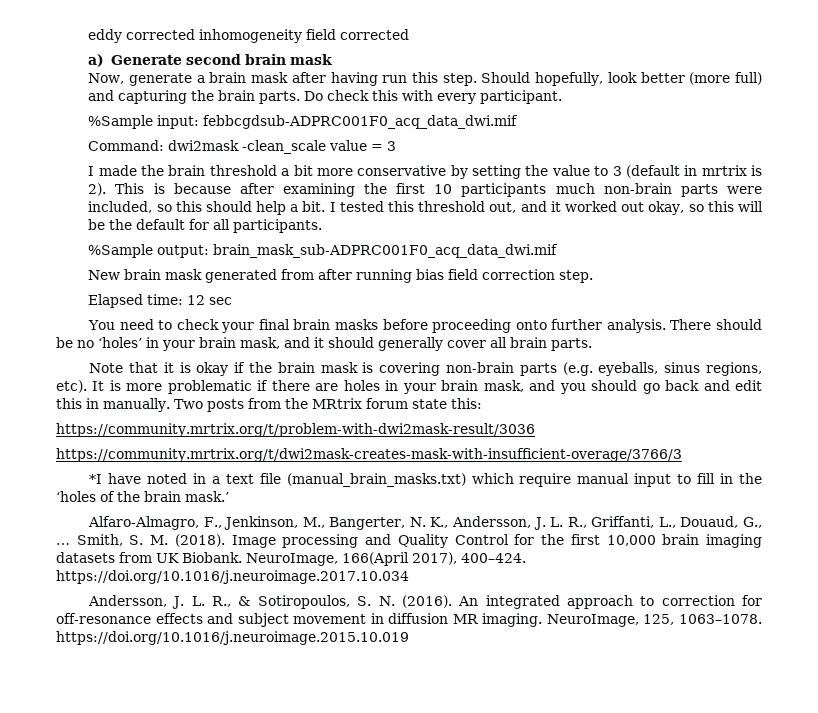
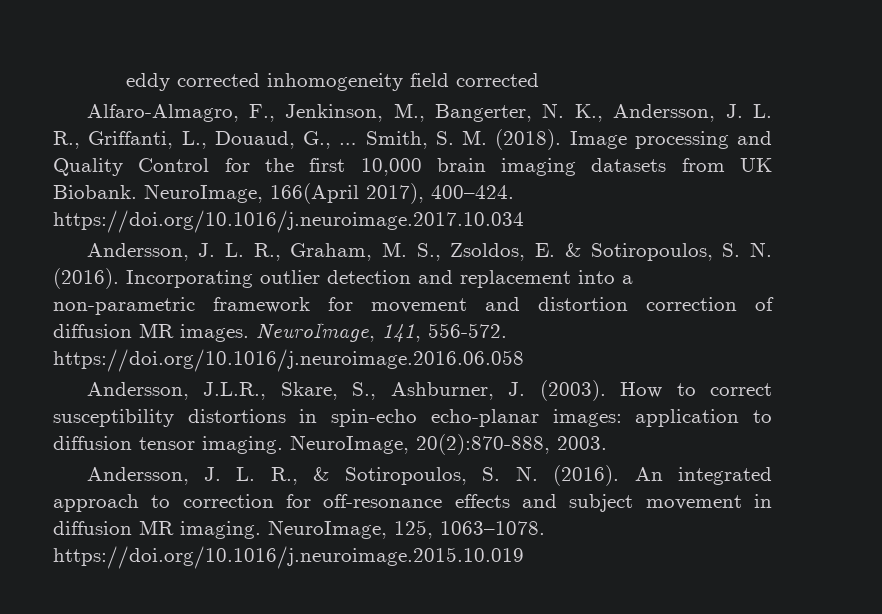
- a) Generate second brain mask
- Now, generate a brain mask after having run this step. Should hopefully, look better (more full) and capturing the brain parts. Do check this with every participant.
- %Sample input: febbcgdsub-ADPRC001F0_acq_data_dwi.mif
- Command: dwi2mask -clean_scale value = 3
- I made the brain threshold a bit more conservative by setting the value to 3 (default in mrtrix is 2). This is because after examining the first 10 participants much non-brain parts were included, so this should help a bit. I tested this threshold out, and it worked out okay, so this will be the default for all participants.
- %Sample output: brain_mask_sub-ADPRC001F0_acq_data_dwi.mif
- New brain mask generated from after running bias field correction step.
- Elapsed time: 12 sec
- You need to check your final brain masks before proceeding onto further analysis. There should be no ‘holes’ in your brain mask, and it should generally cover all brain parts.
- Note that it is okay if the brain mask is covering non-brain parts (e.g. eyeballs, sinus regions, etc). It is more problematic if there are holes in your brain mask, and you should go back and edit this in manually. Two posts from the MRtrix forum state this:
- https://community.mrtrix.org/t/problem-with-dwi2mask-result/3036
- https://community.mrtrix.org/t/dwi2mask-creates-mask-with-insufficient-overage/3766/3
- *I have noted in a text file (manual_brain_masks.txt) which require manual input to fill in the ‘holes of the brain mask.’
+ Andersson, J. L. R., Graham, M. S., Zsoldos, E. & Sotiropoulos, S. N. (2016). Incorporating outlier detection and replacement into a non-parametric framework for movement and distortion correction of diffusion MR images. NeuroImage, 141, 556-572. https://doi.org/10.1016/j.neuroimage.2016.06.058
+ Andersson, J.L.R., Skare, S., Ashburner, J. (2003). How to correct susceptibility distortions in spin-echo echo-planar images: application to diffusion tensor imaging. NeuroImage, 20(2):870-888, 2003.

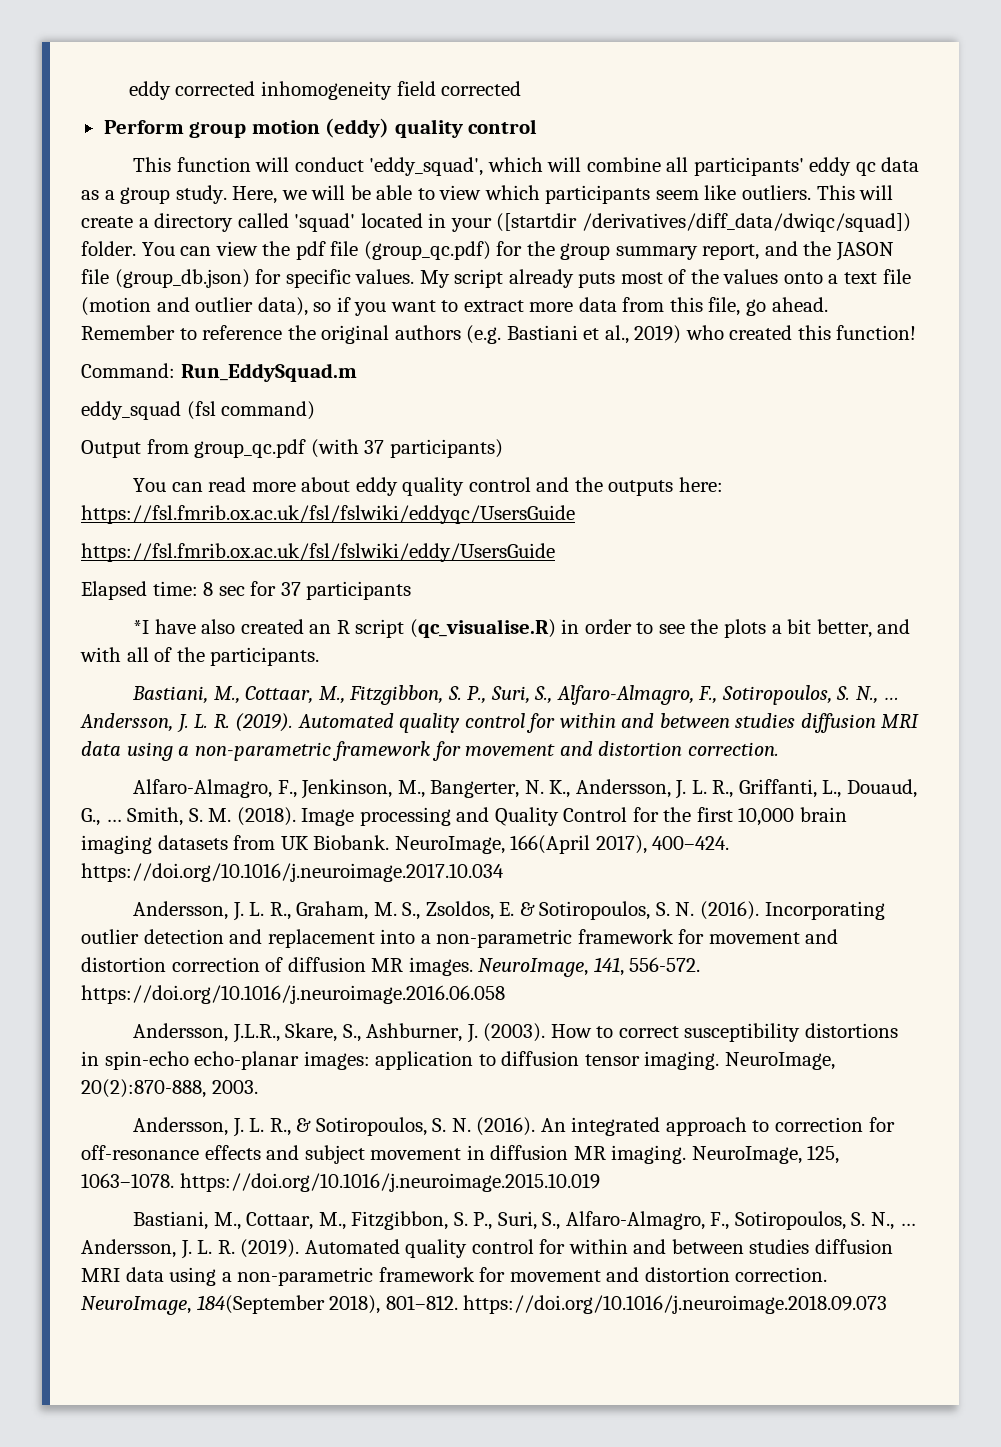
+ Perform group motion (eddy) quality control
+ This function will conduct 'eddy_squad', which will combine all participants' eddy qc data as a group study. Here, we will be able to view which participants seem like outliers. This will create a directory called 'squad' located in your ([startdir /derivatives/diff_data/dwiqc/squad]) folder. You can view the pdf file (group_qc.pdf) for the group summary report, and the JASON file (group_db.json) for specific values. My script already puts most of the values onto a text file (motion and outlier data), so if you want to extract more data from this file, go ahead. Remember to reference the original authors (e.g. Bastiani et al., 2019) who created this function!
+ Command: Run_EddySquad.m
+ eddy_squad (fsl command)
+ Output from group_qc.pdf (with 37 participants)
+ You can read more about eddy quality control and the outputs here: https://fsl.fmrib.ox.ac.uk/fsl/fslwiki/eddyqc/UsersGuide
+ https://fsl.fmrib.ox.ac.uk/fsl/fslwiki/eddy/UsersGuide
+ Elapsed time: 8 sec for 37 participants
+ *I have also created an R script (qc_visualise.R) in order to see the plots a bit better, and with all of the participants.
+ Bastiani, M., Cottaar, M., Fitzgibbon, S. P., Suri, S., Alfaro-Almagro, F., Sotiropoulos, S. N., … Andersson, J. L. R. (2019). Automated quality control for within and between studies diffusion MRI data using a non-parametric framework for movement and distortion correction.
+ Bastiani, M., Cottaar, M., Fitzgibbon, S. P., Suri, S., Alfaro-Almagro, F., Sotiropoulos, S. N., … Andersson, J. L. R. (2019). Automated quality control for within and between studies diffusion MRI data using a non-parametric framework for movement and distortion correction. NeuroImage, 184(September 2018), 801–812. https://doi.org/10.1016/j.neuroimage.2018.09.073

